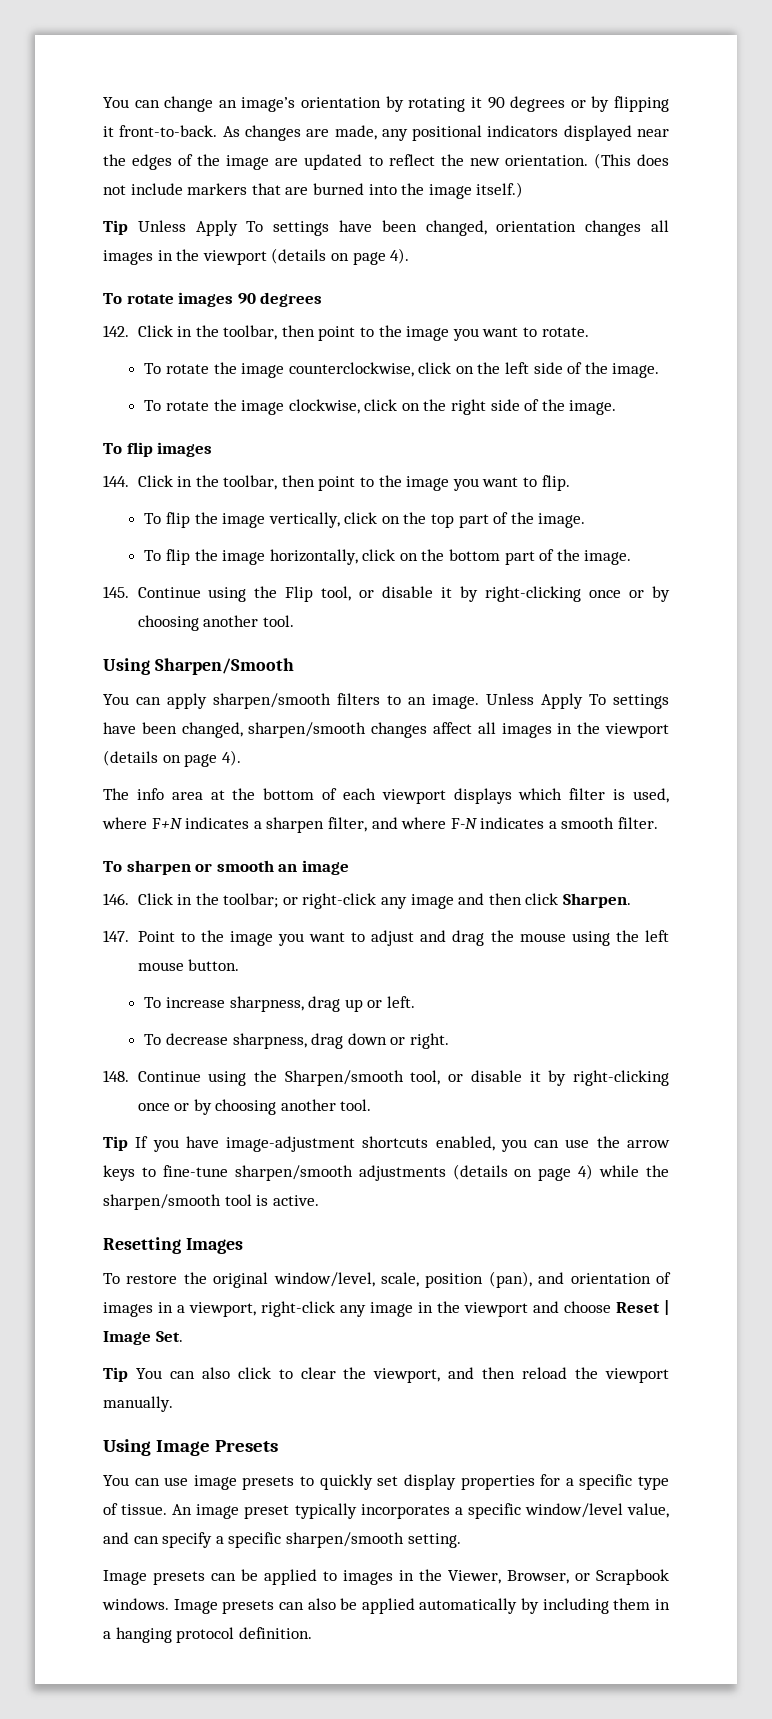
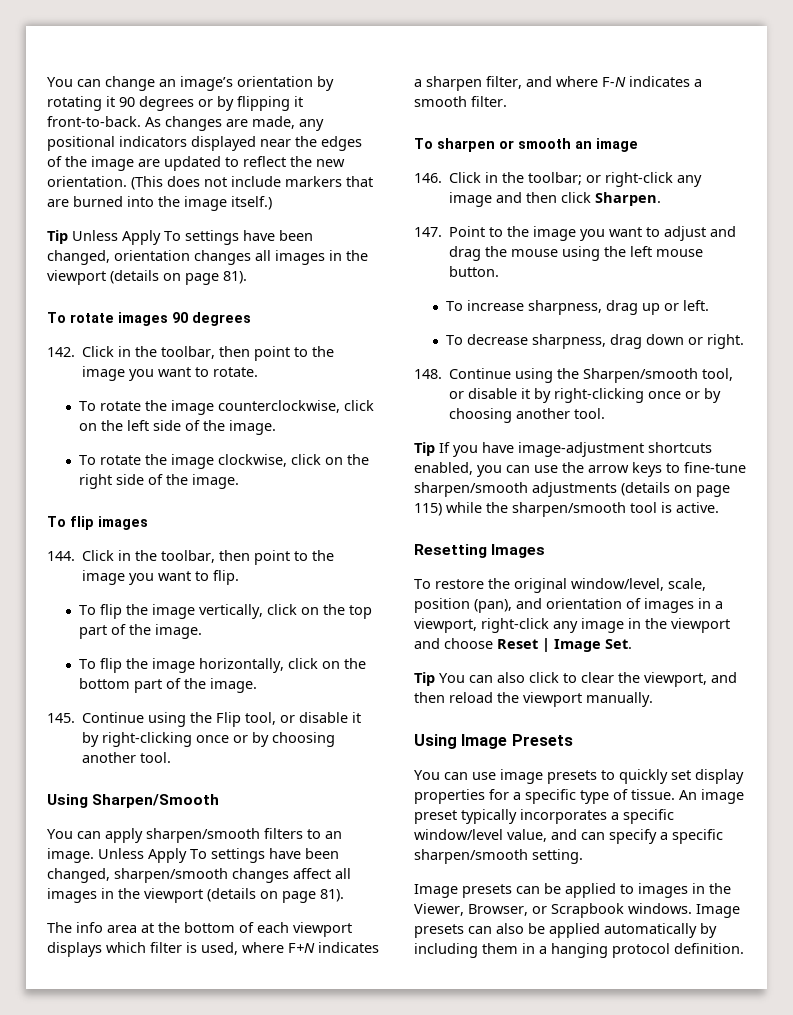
- Tip Unless Apply To settings have been changed, orientation changes all images in the viewport (details on page 4).
+ Tip Unless Apply To settings have been changed, orientation changes all images in the viewport (details on page 81).
- Unless Apply To settings have been changed, sharpen/smooth changes affect all images in the viewport (details on page 4).
+ Unless Apply To settings have been changed, sharpen/smooth changes affect all images in the viewport (details on page 81).
- Tip If you have image-adjustment shortcuts enabled, you can use the arrow keys to fine-tune sharpen/smooth adjustments (details on page 4) while the sharpen/smooth tool is active.
+ Tip If you have image-adjustment shortcuts enabled, you can use the arrow keys to fine-tune sharpen/smooth adjustments (details on page 115) while the sharpen/smooth tool is active.

